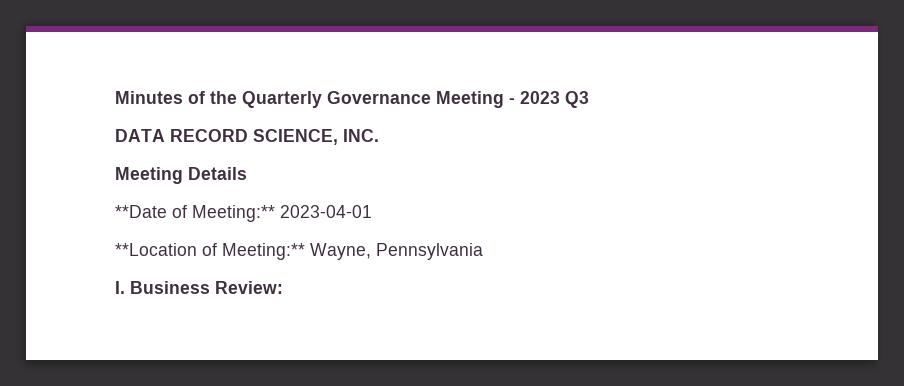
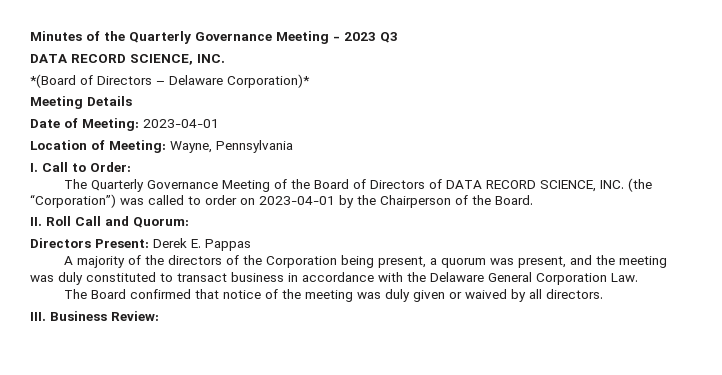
+ *(Board of Directors – Delaware Corporation)*
  Meeting Details
- **Date of Meeting:** 2023-04-01
- **Location of Meeting:** Wayne, Pennsylvania
- I. Business Review:
+ Date of Meeting: 2023-04-01
+ Location of Meeting: Wayne, Pennsylvania
+ I. Call to Order:
+ The Quarterly Governance Meeting of the Board of Directors of DATA RECORD SCIENCE, INC. (the “Corporation”) was called to order on 2023-04-01 by the Chairperson of the Board.
+ II. Roll Call and Quorum:
+ Directors Present: Derek E. Pappas
+ A majority of the directors of the Corporation being present, a quorum was present, and the meeting was duly constituted to transact business in accordance with the Delaware General Corporation Law.
+ The Board confirmed that notice of the meeting was duly given or waived by all directors.
+ III. Business Review:

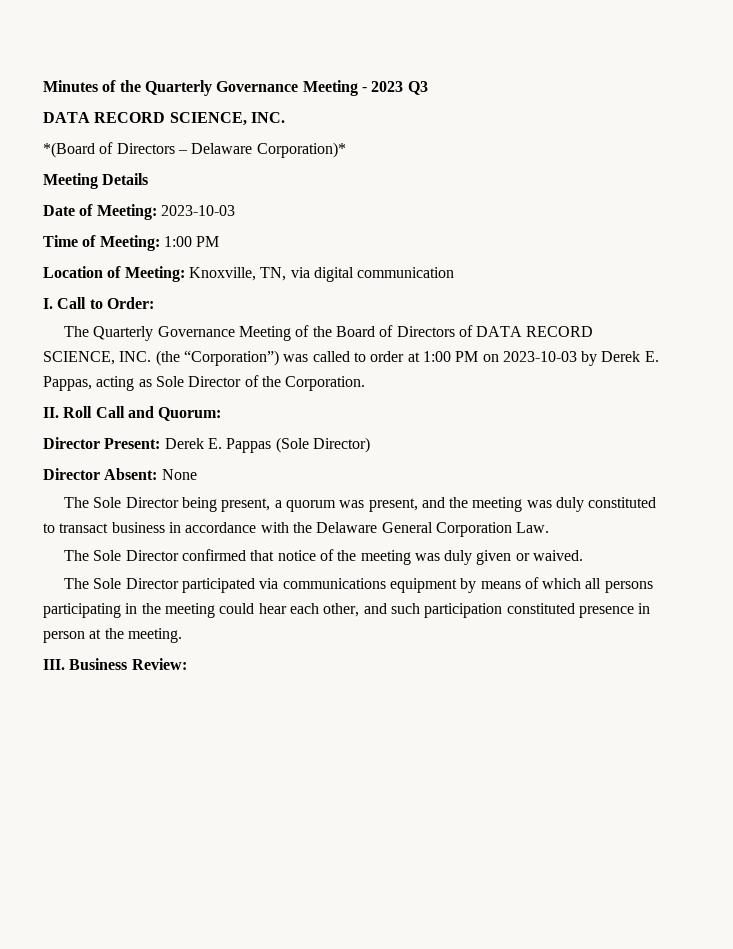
- Date of Meeting: 2023-04-01
- Location of Meeting: Wayne, Pennsylvania
+ Date of Meeting: 2023-10-03
+ Time of Meeting: 1:00 PM
+ Location of Meeting: Knoxville, TN, via digital communication
- The Quarterly Governance Meeting of the Board of Directors of DATA RECORD SCIENCE, INC. (the “Corporation”) was called to order on 2023-04-01 by the Chairperson of the Board.
+ The Quarterly Governance Meeting of the Board of Directors of DATA RECORD SCIENCE, INC. (the “Corporation”) was called to order at 1:00 PM on 2023-10-03 by Derek E. Pappas, acting as Sole Director of the Corporation.
- Directors Present: Derek E. Pappas
- A majority of the directors of the Corporation being present, a quorum was present, and the meeting was duly constituted to transact business in accordance with the Delaware General Corporation Law.
+ Director Present: Derek E. Pappas (Sole Director)
+ Director Absent: None
+ The Sole Director being present, a quorum was present, and the meeting was duly constituted to transact business in accordance with the Delaware General Corporation Law.
- The Board confirmed that notice of the meeting was duly given or waived by all directors.
+ The Sole Director confirmed that notice of the meeting was duly given or waived.
+ The Sole Director participated via communications equipment by means of which all persons participating in the meeting could hear each other, and such participation constituted presence in person at the meeting.

